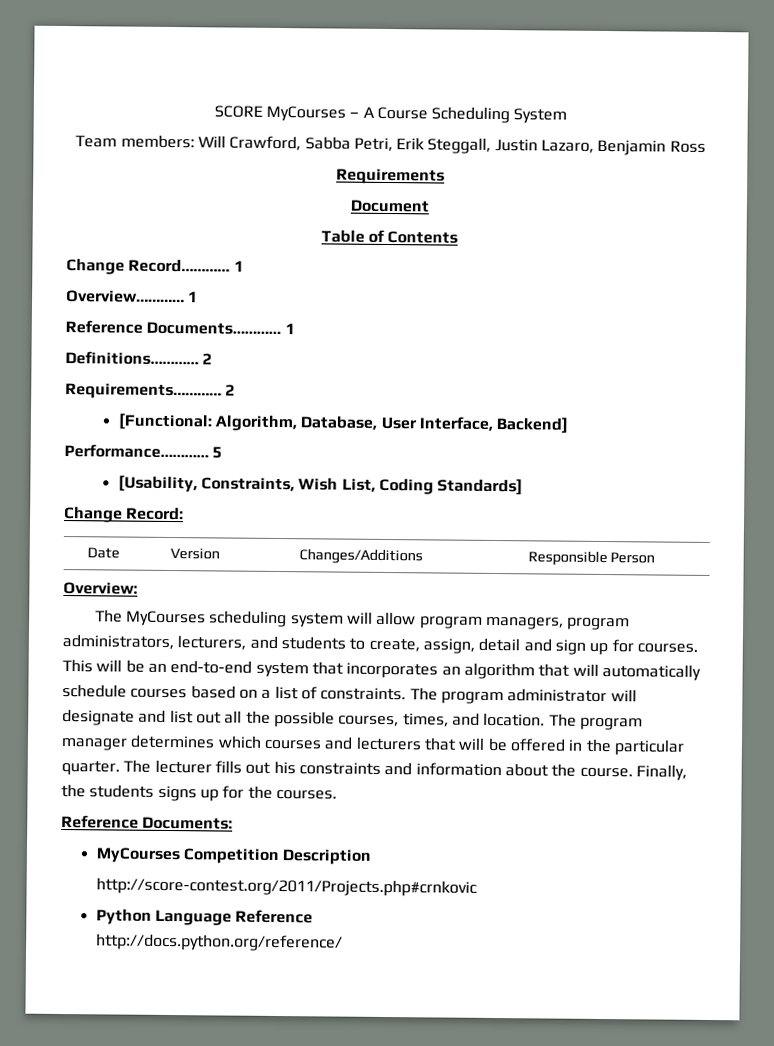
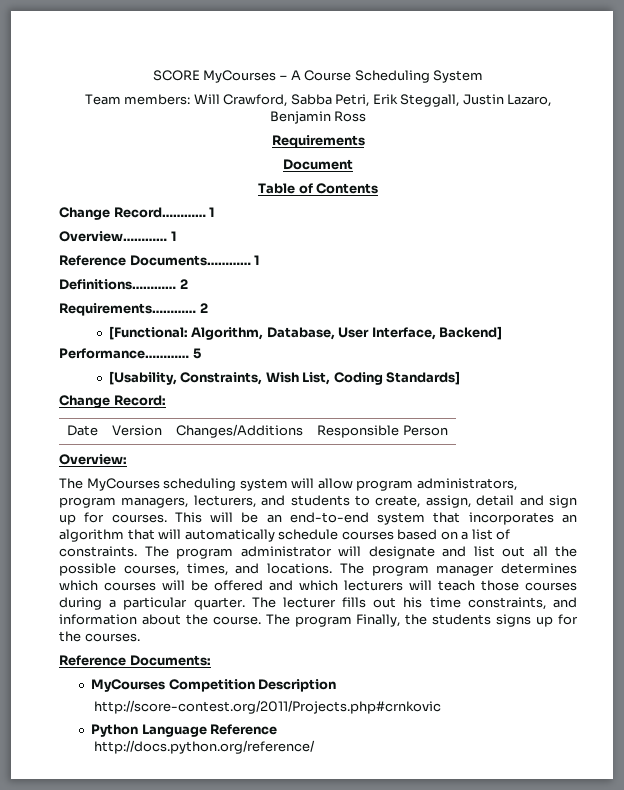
- The MyCourses scheduling system will allow program managers, program administrators, lecturers, and students to create, assign, detail and sign up for courses.
+ The MyCourses scheduling system will allow program administrators, program managers, lecturers, and students to create, assign, detail and sign up for courses.
- The program administrator will designate and list out all the possible courses, times, and location.
+ The program administrator will designate and list out all the possible courses, times, and locations.
- The program manager determines which courses and lecturers that will be offered in the particular quarter.
+ The program manager determines which courses will be offered and which lecturers will teach those courses during a particular quarter.
- The lecturer fills out his constraints and information about the course.
+ The lecturer fills out his time constraints, and information about the course.
- Finally, the students signs up for the courses.
+ The program Finally, the students signs up for the courses.

